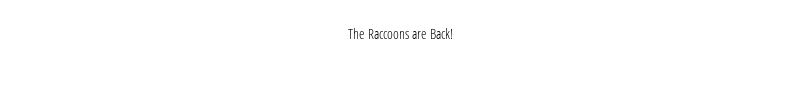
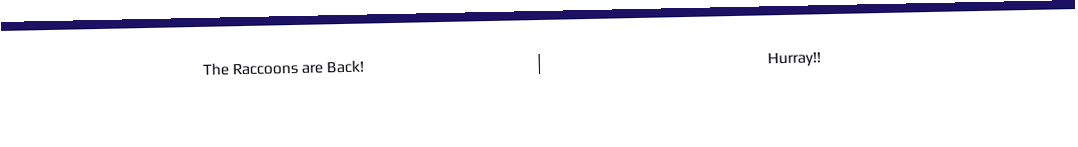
+ Hurray!!

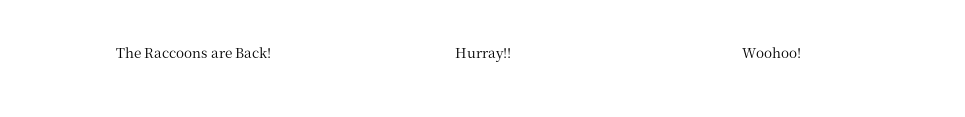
+ Woohoo!

